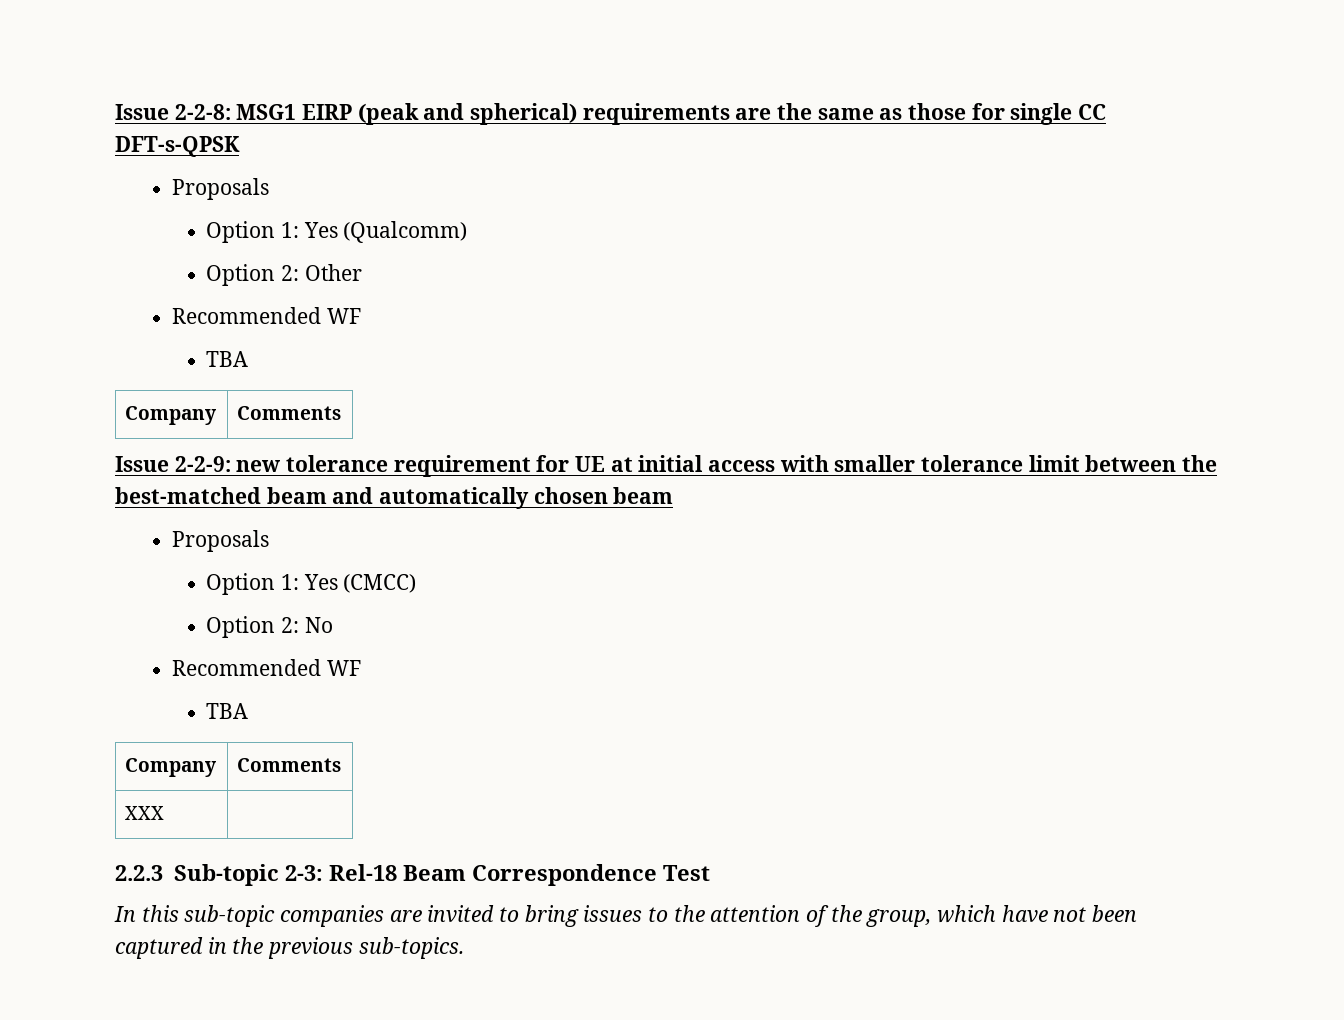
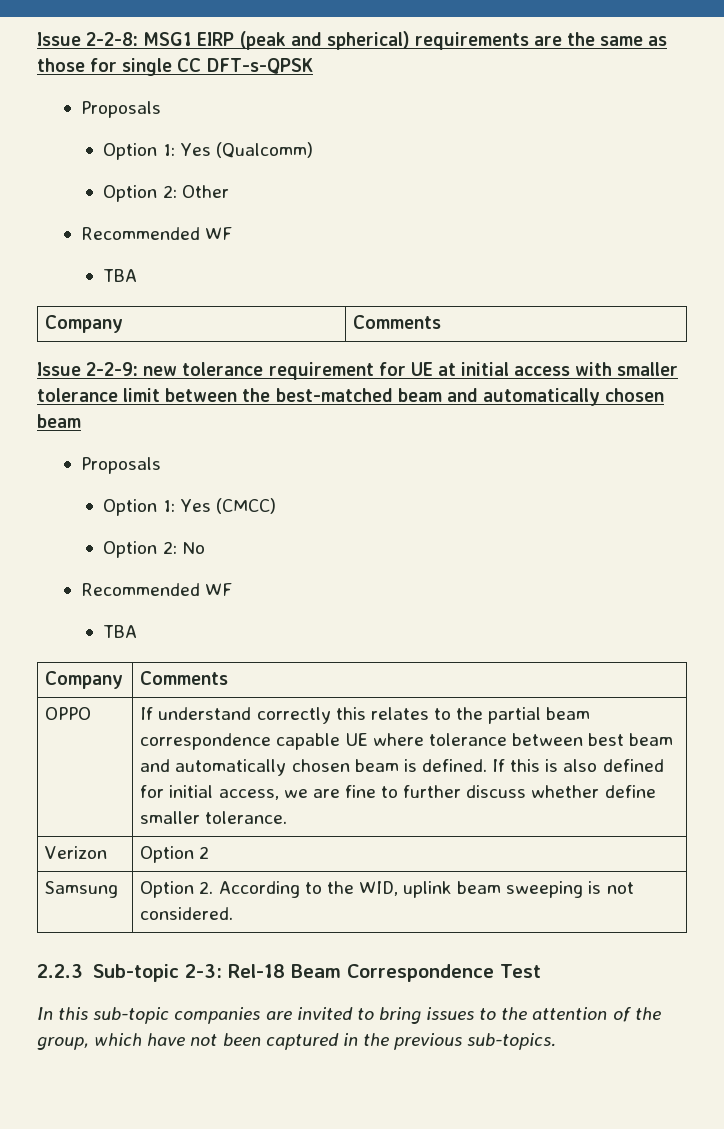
- XXX
+ OPPO | If understand correctly this relates to the partial beam correspondence capable UE where tolerance between best beam and automatically chosen beam is defined. If this is also defined for initial access, we are fine to further discuss whether define smaller tolerance.
+ Verizon | Option 2
+ Samsung | Option 2. According to the WID, uplink beam sweeping is not considered.

